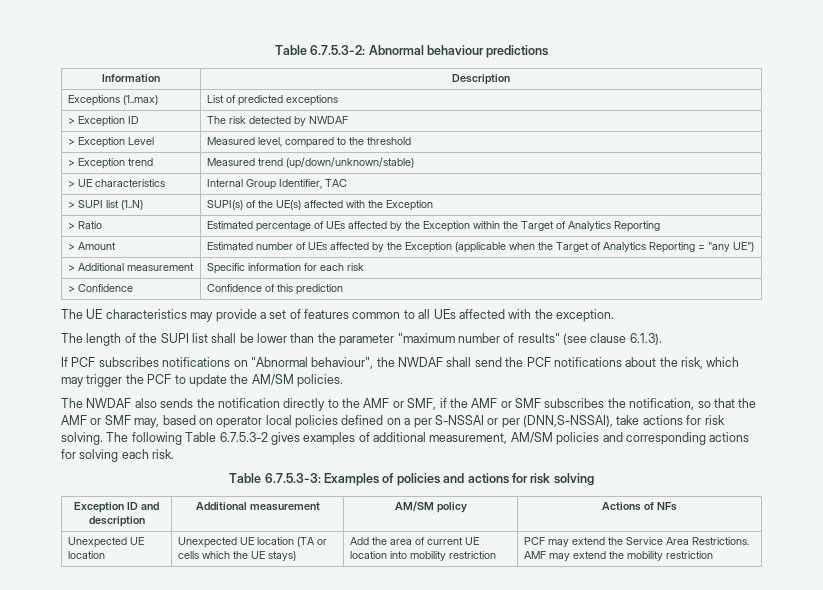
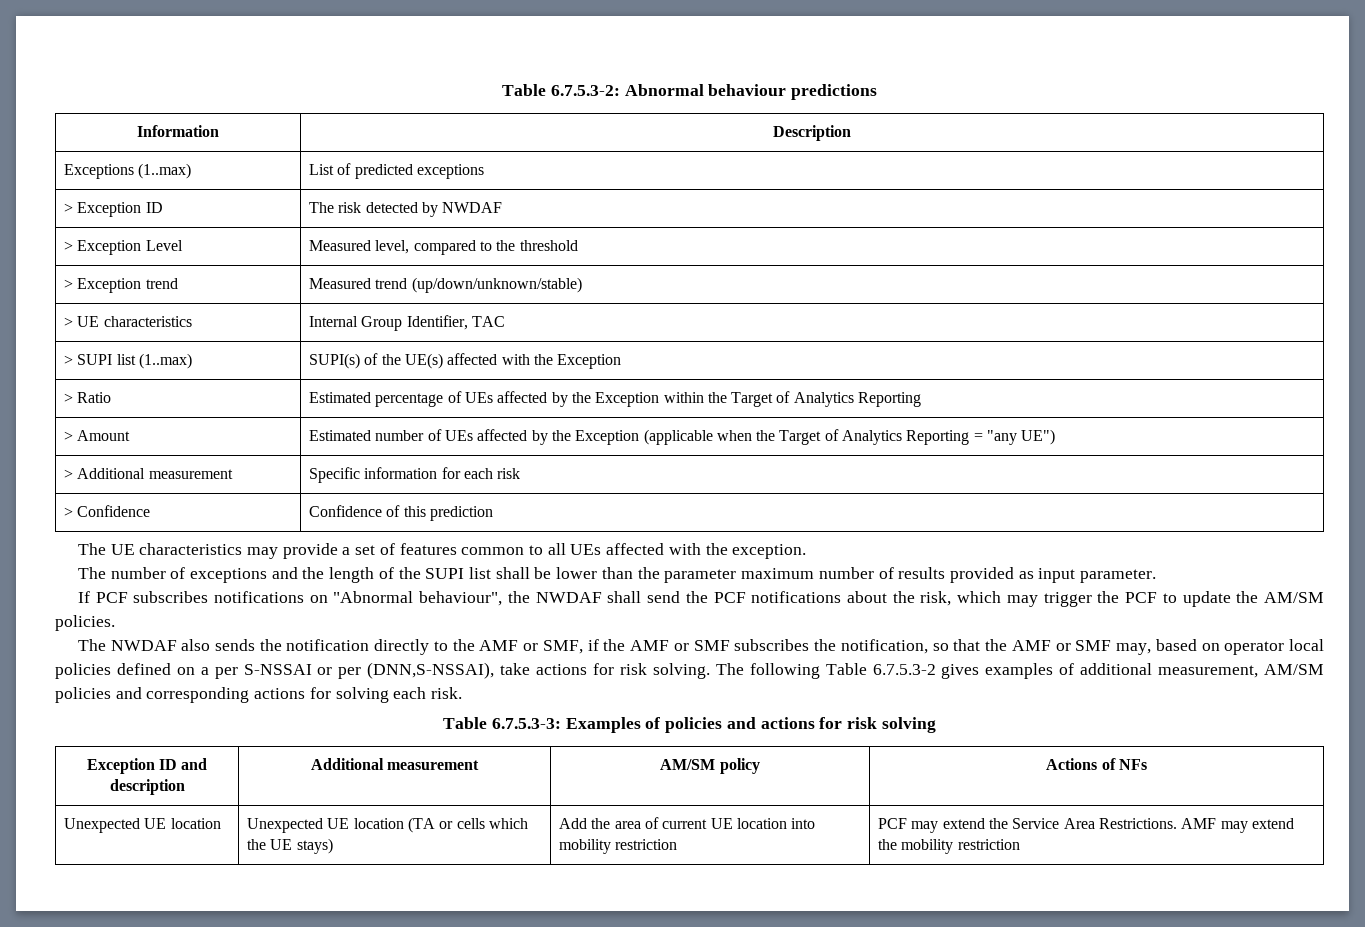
- > SUPI list (1..N) | SUPI(s) of the UE(s) affected with the Exception
+ > SUPI list (1..max) | SUPI(s) of the UE(s) affected with the Exception
- The length of the SUPI list shall be lower than the parameter "maximum number of results" (see clause 6.1.3).
+ The number of exceptions and the length of the SUPI list shall be lower than the parameter maximum number of results provided as input parameter.

